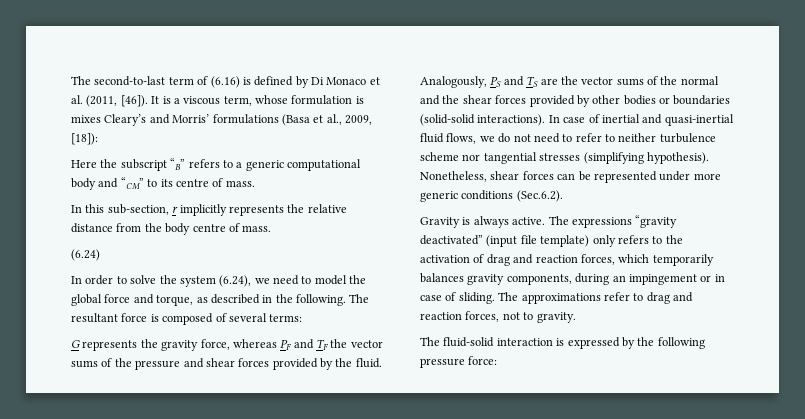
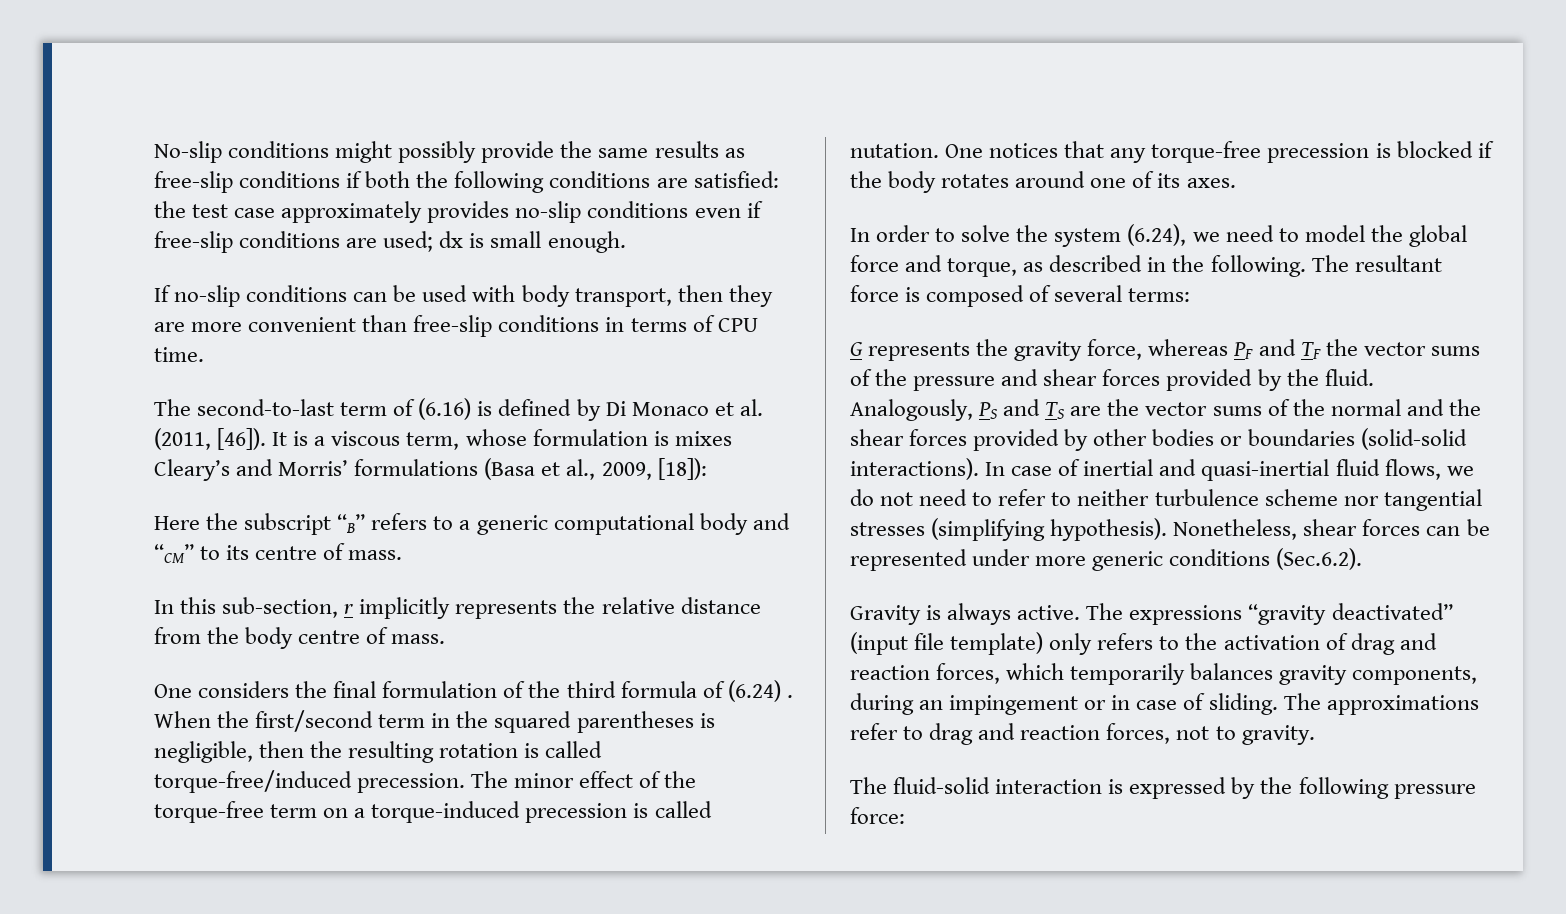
+ No-slip conditions might possibly provide the same results as free-slip conditions if both the following conditions are satisfied: the test case approximately provides no-slip conditions even if free-slip conditions are used; dx is small enough.
+ If no-slip conditions can be used with body transport, then they are more convenient than free-slip conditions in terms of CPU time.
- (6.24)
+ One considers the final formulation of the third formula of (6.24) . When the first/second term in the squared parentheses is negligible, then the resulting rotation is called torque-free/induced precession. The minor effect of the torque-free term on a torque-induced precession is called nutation. One notices that any torque-free precession is blocked if the body rotates around one of its axes.

